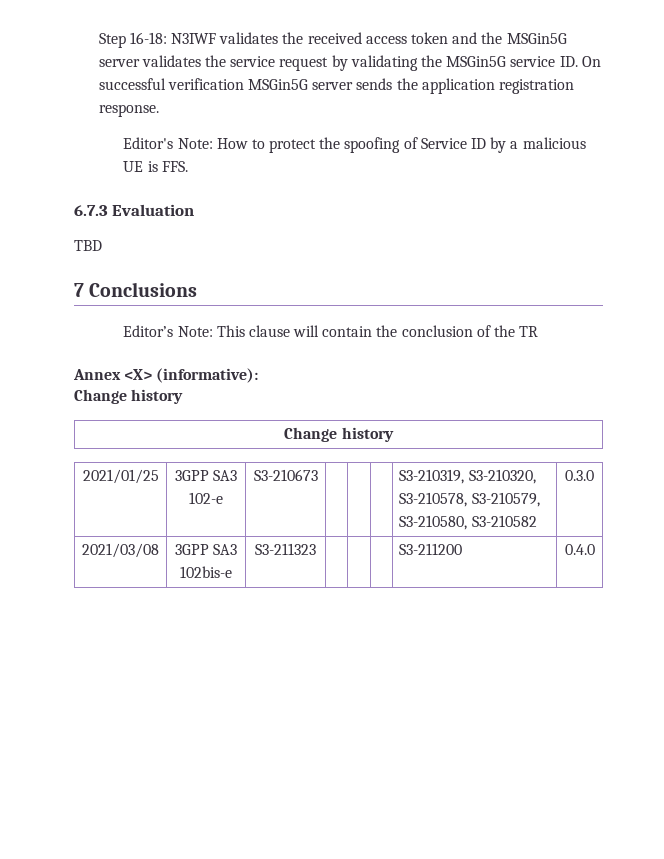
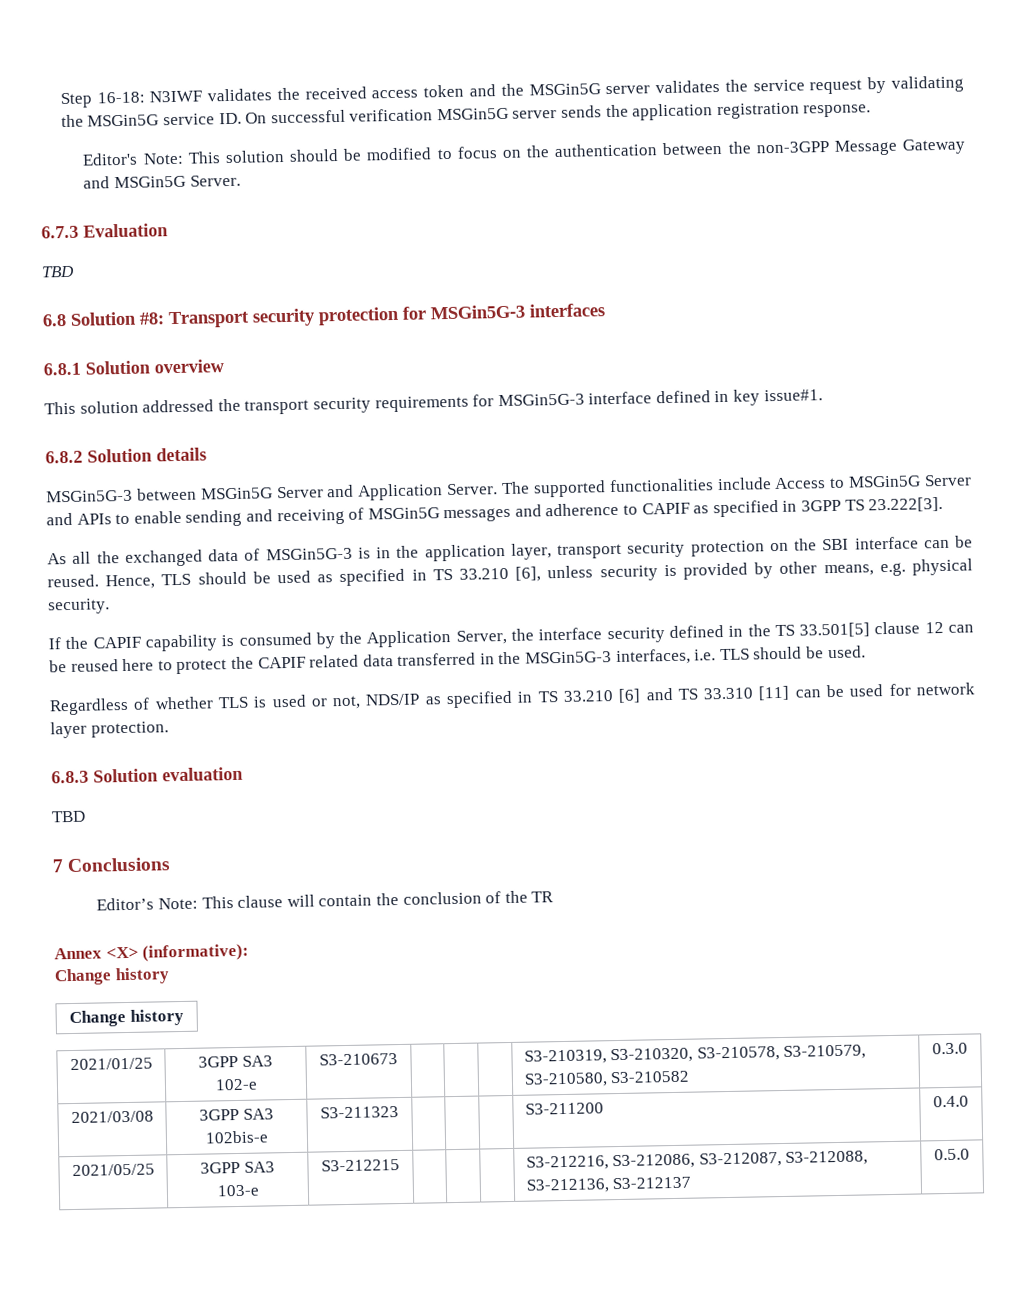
- Editor's Note: How to protect the spoofing of Service ID by a malicious UE is FFS.
+ Editor's Note: This solution should be modified to focus on the authentication between the non-3GPP Message Gateway and MSGin5G Server.
  6.7.3 Evaluation
+ TBD
+ 6.8 Solution #8: Transport security protection for MSGin5G-3 interfaces
+ 6.8.1 Solution overview
+ This solution addressed the transport security requirements for MSGin5G-3 interface defined in key issue#1.
+ 6.8.2 Solution details
+ MSGin5G-3 between MSGin5G Server and Application Server. The supported functionalities include Access to MSGin5G Server and APIs to enable sending and receiving of MSGin5G messages and adherence to CAPIF as specified in 3GPP TS 23.222[3].
+ As all the exchanged data of MSGin5G-3 is in the application layer, transport security protection on the SBI interface can be reused. Hence, TLS should be used as specified in TS 33.210 [6], unless security is provided by other means, e.g. physical security.
+ If the CAPIF capability is consumed by the Application Server, the interface security defined in the TS 33.501[5] clause 12 can be reused here to protect the CAPIF related data transferred in the MSGin5G-3 interfaces, i.e. TLS should be used.
+ Regardless of whether TLS is used or not, NDS/IP as specified in TS 33.210 [6] and TS 33.310 [11] can be used for network layer protection.
+ 6.8.3 Solution evaluation
+ 2021/05/25 | 3GPP SA3 103-e | S3-212215 | | | | S3-212216, S3-212086, S3-212087, S3-212088, S3-212136, S3-212137 | 0.5.0

